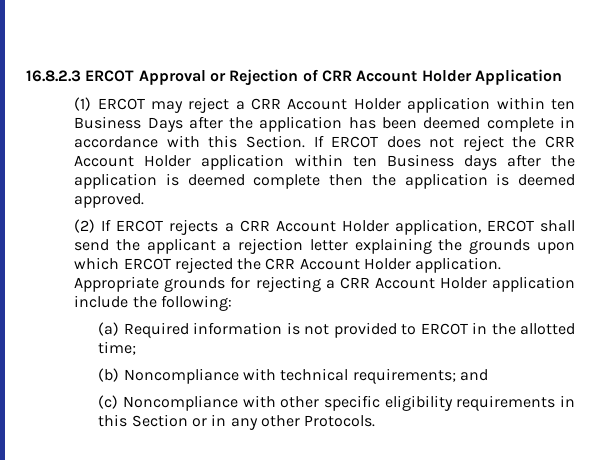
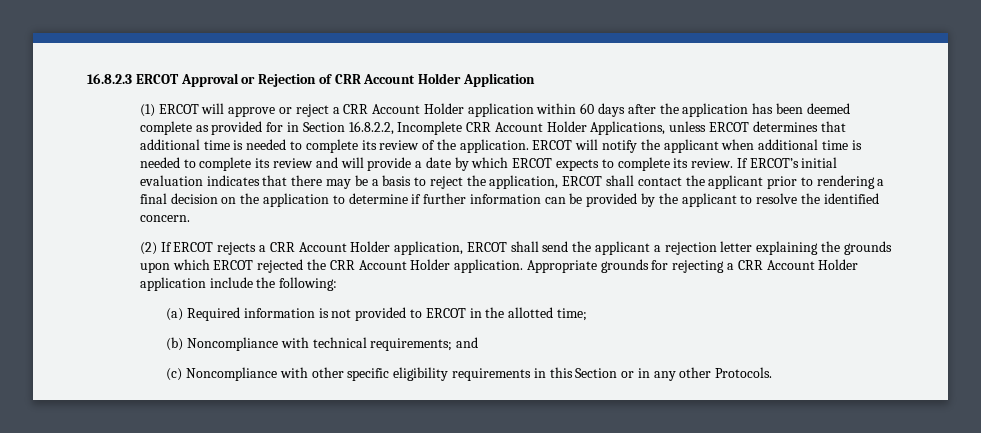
- (1) ERCOT may reject a CRR Account Holder application within ten Business Days after the application has been deemed complete in accordance with this Section. If ERCOT does not reject the CRR Account Holder application within ten Business days after the application is deemed complete then the application is deemed approved.
+ (1) ERCOT will approve or reject a CRR Account Holder application within 60 days after the application has been deemed complete as provided for in Section 16.8.2.2, Incomplete CRR Account Holder Applications, unless ERCOT determines that additional time is needed to complete its review of the application. ERCOT will notify the applicant when additional time is needed to complete its review and will provide a date by which ERCOT expects to complete its review. If ERCOT’s initial evaluation indicates that there may be a basis to reject the application, ERCOT shall contact the applicant prior to rendering a final decision on the application to determine if further information can be provided by the applicant to resolve the identified concern.

